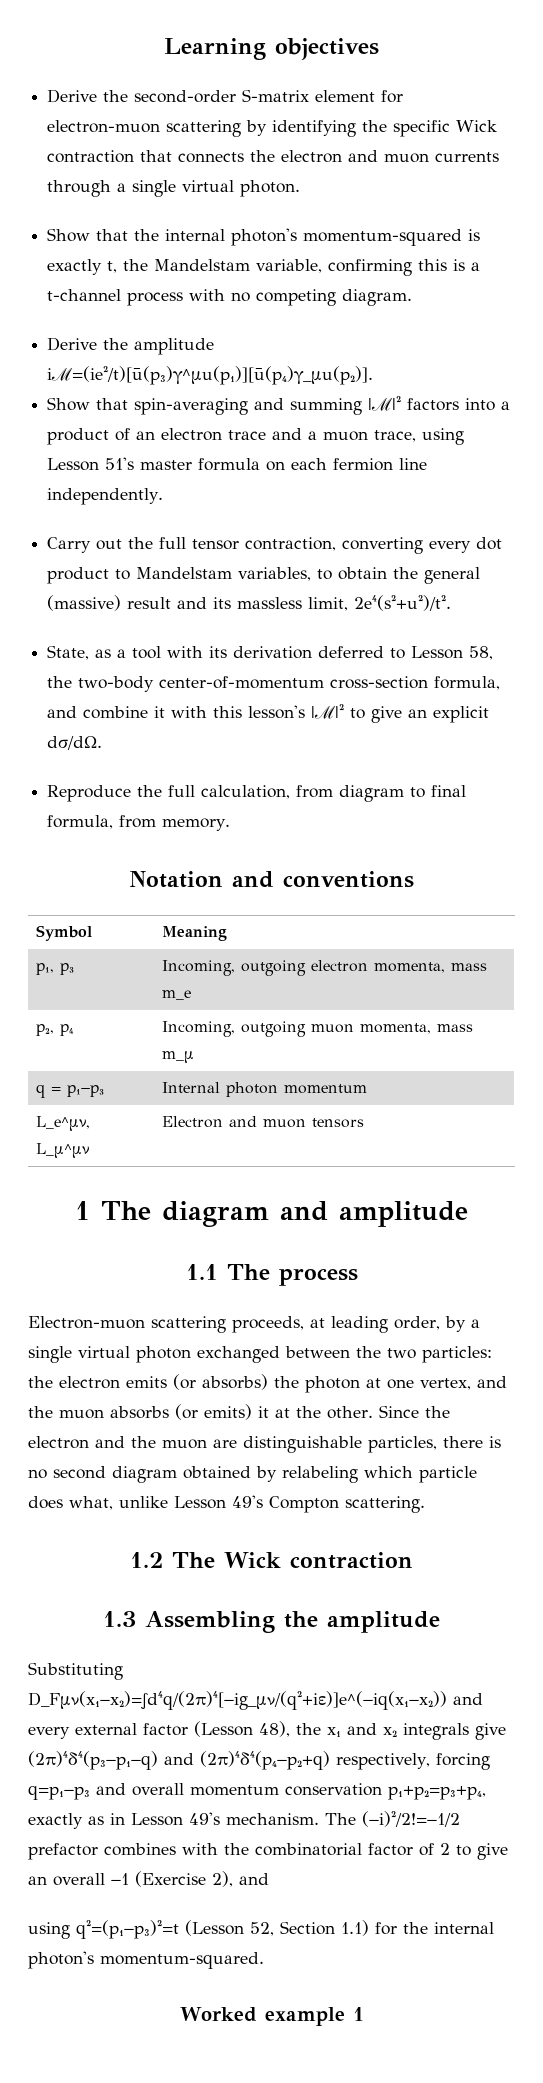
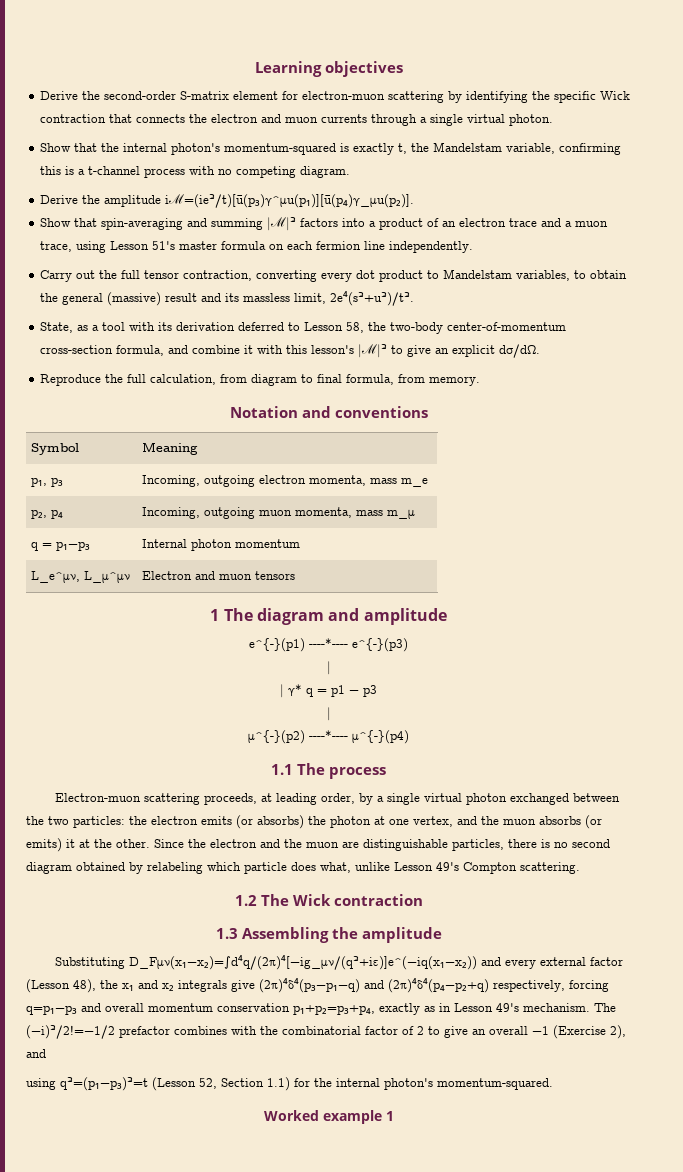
+ e^{-}(p1) ----*---- e^{-}(p3)
+ |
+ | γ* q = p1 − p3
+ |
+ μ^{-}(p2) ----*---- μ^{-}(p4)

